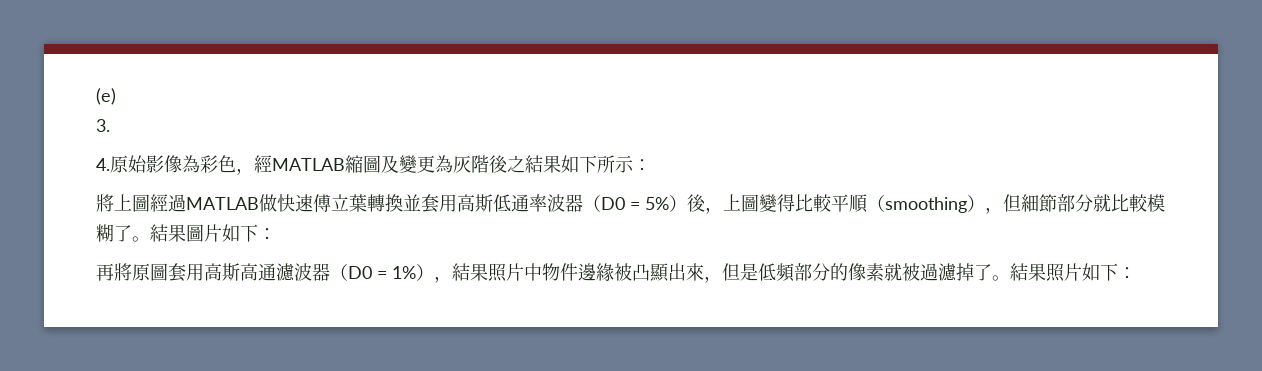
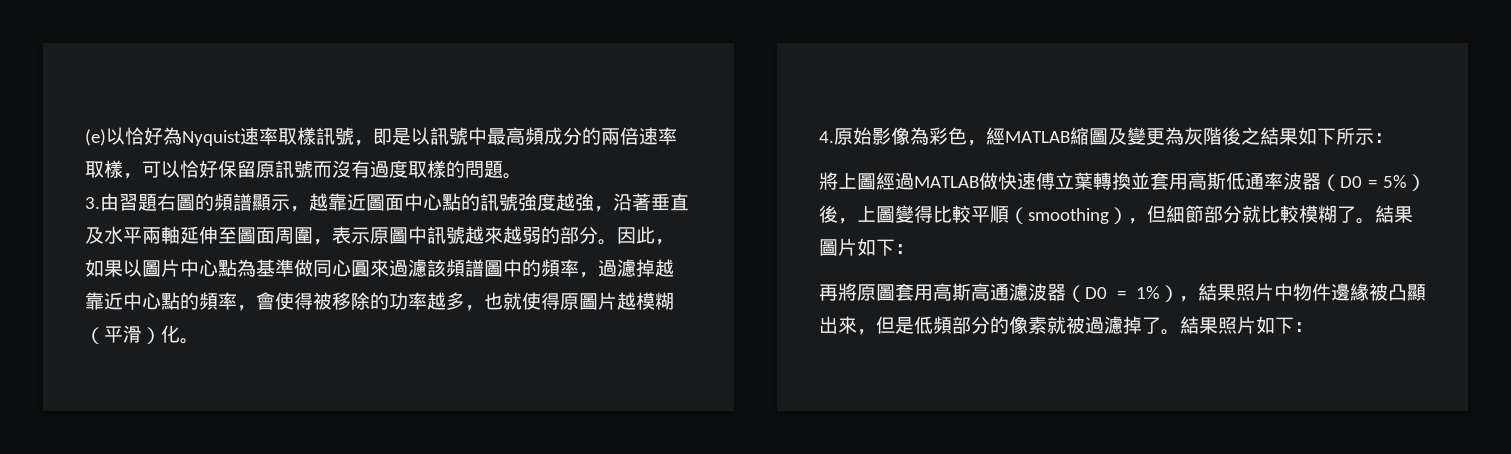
- (e)
- 3.
+ (e)以恰好為Nyquist速率取樣訊號，即是以訊號中最高頻成分的兩倍速率取樣，可以恰好保留原訊號而沒有過度取樣的問題。
+ 3.由習題右圖的頻譜顯示，越靠近圖面中心點的訊號強度越強，沿著垂直及水平兩軸延伸至圖面周圍，表示原圖中訊號越來越弱的部分。因此，如果以圖片中心點為基準做同心圓來過濾該頻譜圖中的頻率，過濾掉越靠近中心點的頻率，會使得被移除的功率越多，也就使得原圖片越模糊（平滑）化。

